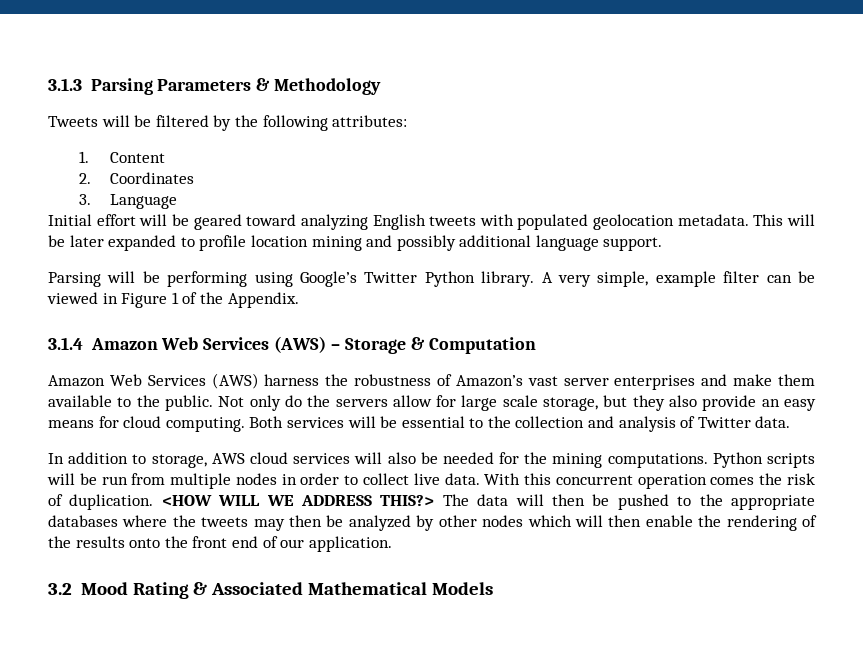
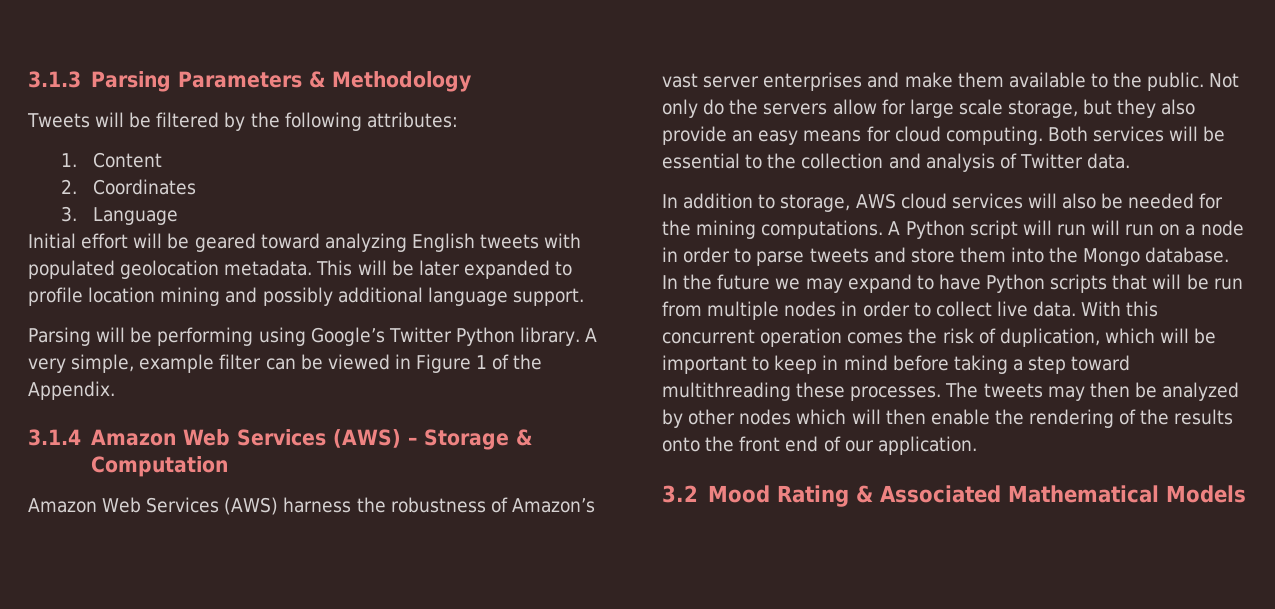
- Python scripts will be run from multiple nodes in order to collect live data.
+ A Python script will run will run on a node in order to parse tweets and store them into the Mongo database. In the future we may expand to have Python scripts that will be run from multiple nodes in order to collect live data.
- With this concurrent operation comes the risk of duplication. <HOW WILL WE ADDRESS THIS?> The data will then be pushed to the appropriate databases where the tweets may then be analyzed by other nodes which will then enable the rendering of the results onto the front end of our application.
+ With this concurrent operation comes the risk of duplication, which will be important to keep in mind before taking a step toward multithreading these processes. The tweets may then be analyzed by other nodes which will then enable the rendering of the results onto the front end of our application.

